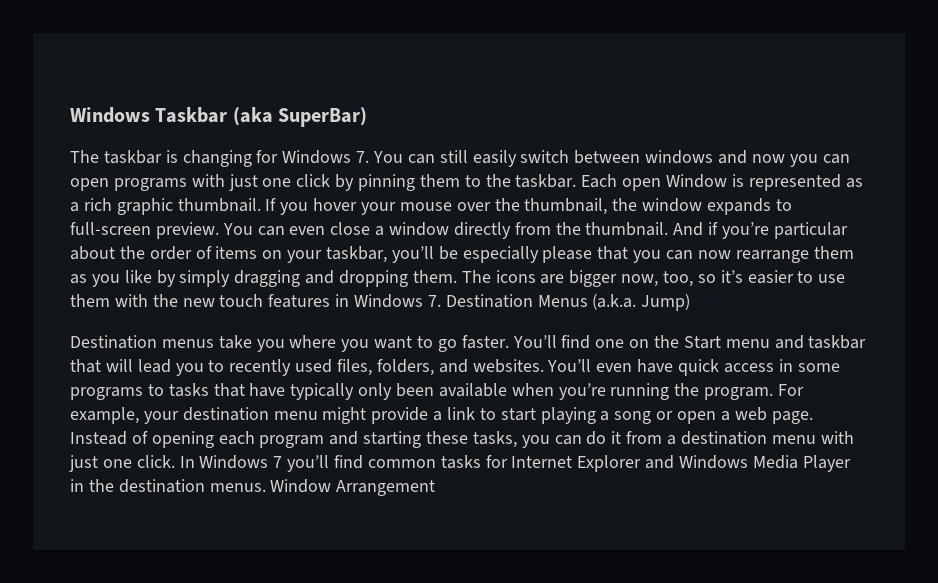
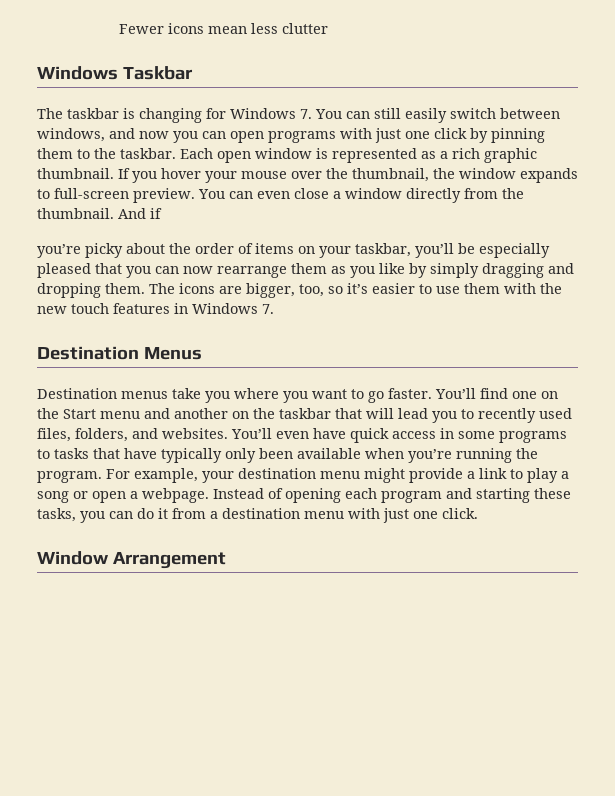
+ Fewer icons mean less clutter
- Windows Taskbar (aka SuperBar)
+ Windows Taskbar
- The taskbar is changing for Windows 7. You can still easily switch between windows and now you can open programs with just one click by pinning them to the taskbar.
+ The taskbar is changing for Windows 7. You can still easily switch between windows, and now you can open programs with just one click by pinning them to the taskbar.
- Each open Window is represented as a rich graphic thumbnail.
+ Each open window is represented as a rich graphic thumbnail.
- And if you’re particular about the order of items on your taskbar, you’ll be especially please that you can now rearrange them as you like by simply dragging and dropping them.
+ And if
+ you’re picky about the order of items on your taskbar, you’ll be especially pleased that you can now rearrange them as you like by simply dragging and dropping them.
- The icons are bigger now, too, so it’s easier to use them with the new touch features in Windows 7. Destination Menus (a.k.a. Jump)
+ The icons are bigger, too, so it’s easier to use them with the new touch features in Windows 7.
+ Destination Menus
- You’ll find one on the Start menu and taskbar that will lead you to recently used files, folders, and websites.
+ You’ll find one on the Start menu and another on the taskbar that will lead you to recently used files, folders, and websites.
- For example, your destination menu might provide a link to start playing a song or open a web page.
+ For example, your destination menu might provide a link to play a song or open a webpage.
- Instead of opening each program and starting these tasks, you can do it from a destination menu with just one click. In Windows 7 you’ll find common tasks for Internet Explorer and Windows Media Player in the destination menus. Window Arrangement
+ Instead of opening each program and starting these tasks, you can do it from a destination menu with just one click.
+ Window Arrangement

